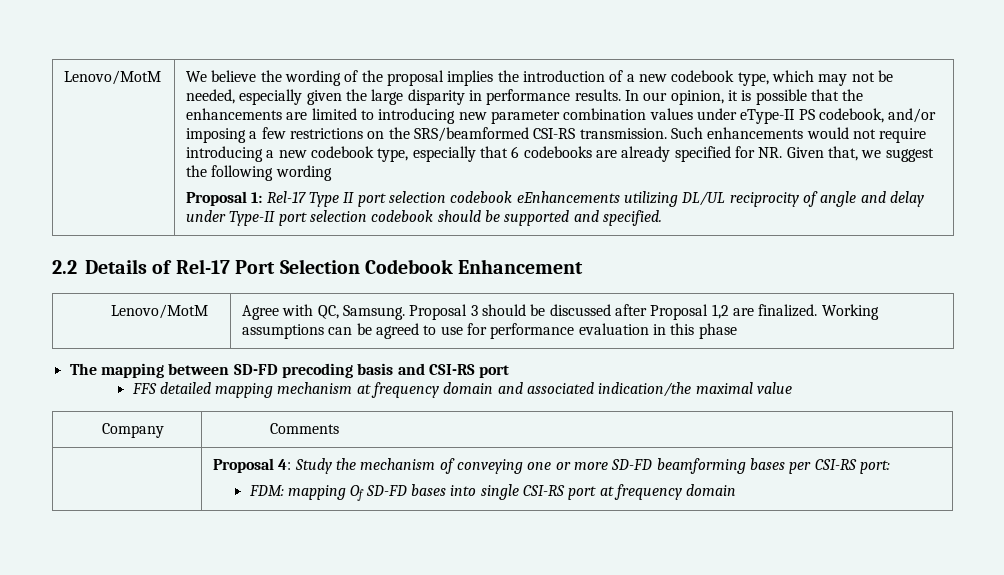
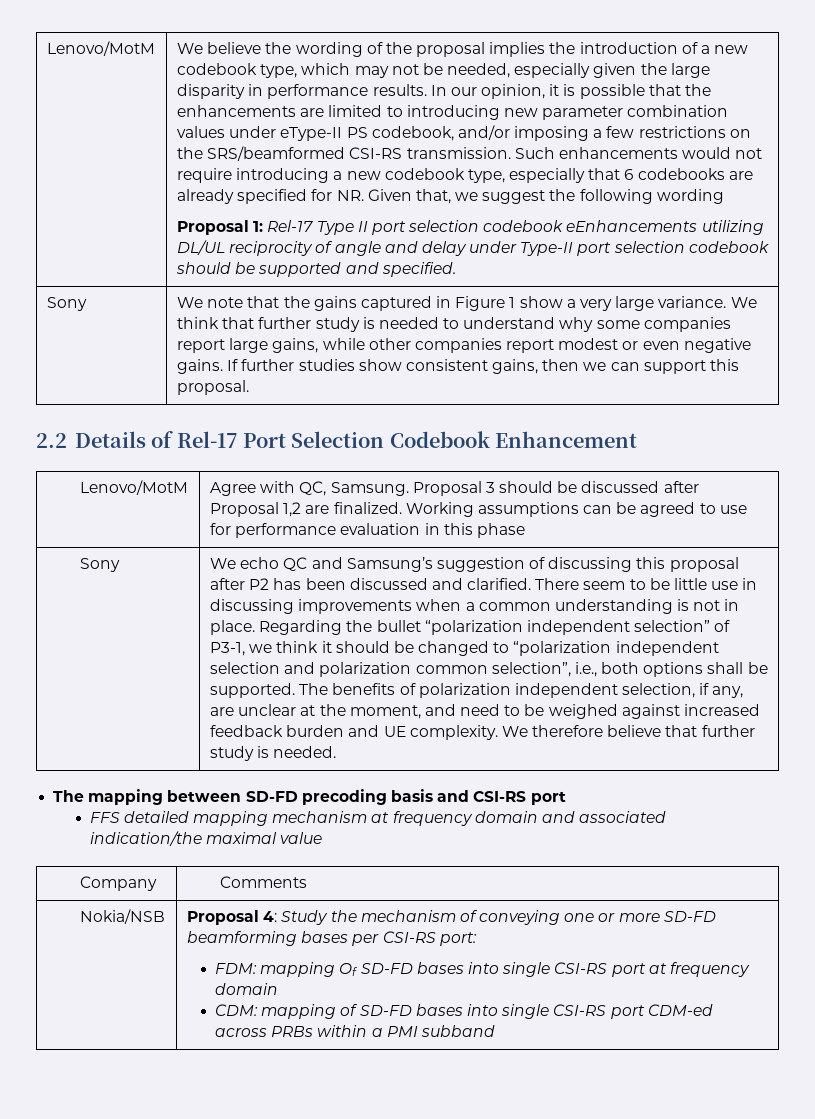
+ Sony | We note that the gains captured in Figure 1 show a very large variance. We think that further study is needed to understand why some companies report large gains, while other companies report modest or even negative gains. If further studies show consistent gains, then we can support this proposal.
+ Sony | We echo QC and Samsung’s suggestion of discussing this proposal after P2 has been discussed and clarified. There seem to be little use in discussing improvements when a common understanding is not in place. Regarding the bullet “polarization independent selection” of P3-1, we think it should be changed to “polarization independent selection and polarization common selection”, i.e., both options shall be supported. The benefits of polarization independent selection, if any, are unclear at the moment, and need to be weighed against increased feedback burden and UE complexity. We therefore believe that further study is needed.
+ Nokia/NSB
+ CDM: mapping of SD-FD bases into single CSI-RS port CDM-ed across PRBs within a PMI subband

